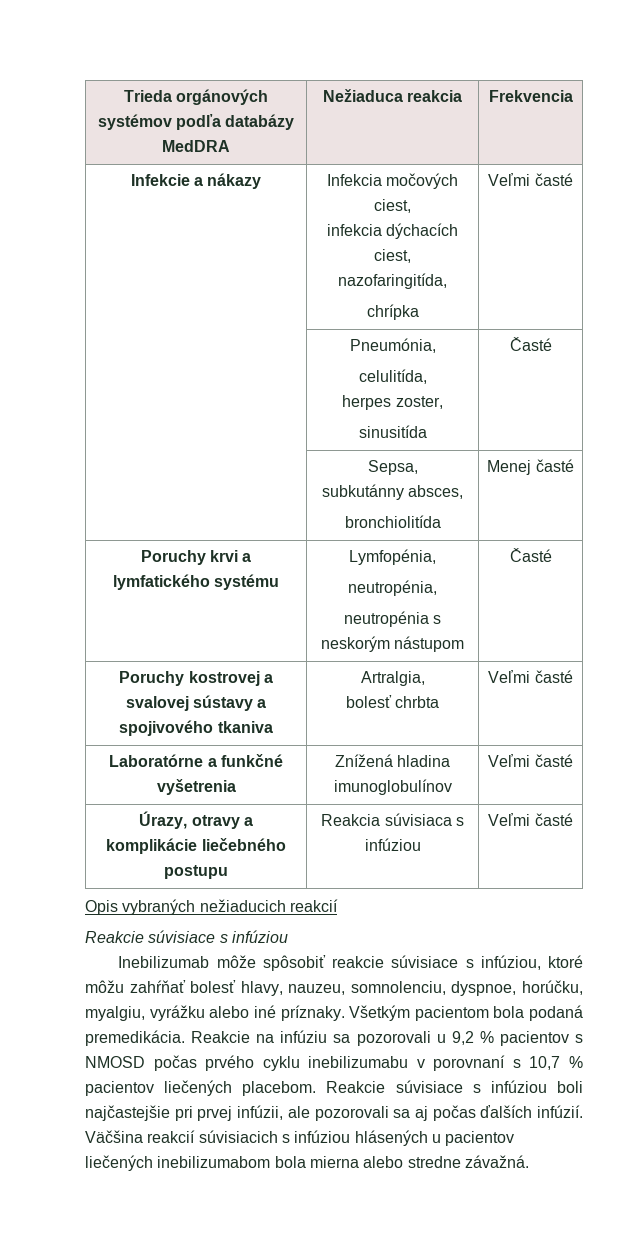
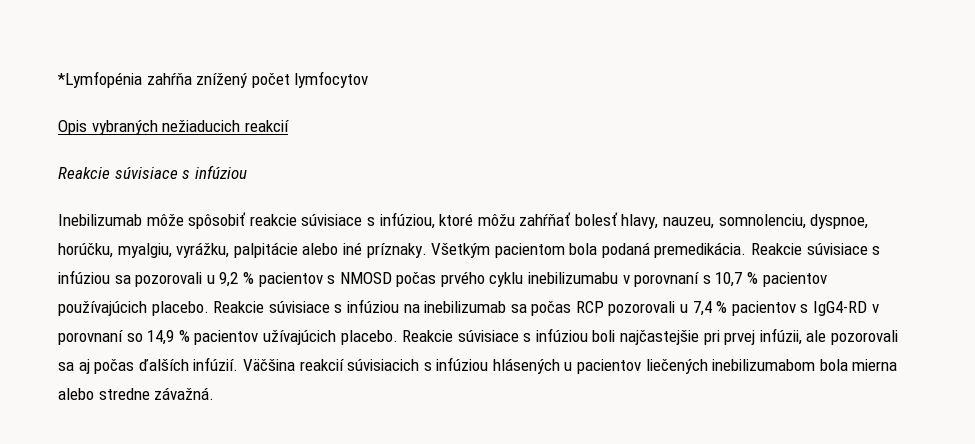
- Trieda orgánových systémov podľa databázy MedDRA | Nežiaduca reakcia | Frekvencia
- Infekcie a nákazy | Infekcia močových ciest,
- infekcia dýchacích ciest,
- nazofaringitída,
- chrípka | Veľmi časté
- | Pneumónia,
- celulitída,
- herpes zoster,
- sinusitída | Časté
- | Sepsa,
- subkutánny absces,
- bronchiolitída | Menej časté
- Poruchy krvi a lymfatického systému | Lymfopénia,
- neutropénia,
- neutropénia s neskorým nástupom | Časté
- Poruchy kostrovej a svalovej sústavy a spojivového tkaniva | Artralgia,
- bolesť chrbta | Veľmi časté
- Laboratórne a funkčné vyšetrenia | Znížená hladina imunoglobulínov | Veľmi časté
- Úrazy, otravy a komplikácie liečebného postupu | Reakcia súvisiaca s infúziou | Veľmi časté
+ *Lymfopénia zahŕňa znížený počet lymfocytov
- Inebilizumab môže spôsobiť reakcie súvisiace s infúziou, ktoré môžu zahŕňať bolesť hlavy, nauzeu, somnolenciu, dyspnoe, horúčku, myalgiu, vyrážku alebo iné príznaky.
+ Inebilizumab môže spôsobiť reakcie súvisiace s infúziou, ktoré môžu zahŕňať bolesť hlavy, nauzeu, somnolenciu, dyspnoe, horúčku, myalgiu, vyrážku, palpitácie alebo iné príznaky.
- Reakcie na infúziu sa pozorovali u 9,2 % pacientov s NMOSD počas prvého cyklu inebilizumabu v porovnaní s 10,7 % pacientov liečených placebom.
+ Reakcie súvisiace s infúziou sa pozorovali u 9,2 % pacientov s NMOSD počas prvého cyklu inebilizumabu v porovnaní s 10,7 % pacientov používajúcich placebo. Reakcie súvisiace s infúziou na inebilizumab sa počas RCP pozorovali u 7,4 % pacientov s IgG4-RD v porovnaní so 14,9 % pacientov užívajúcich placebo.

